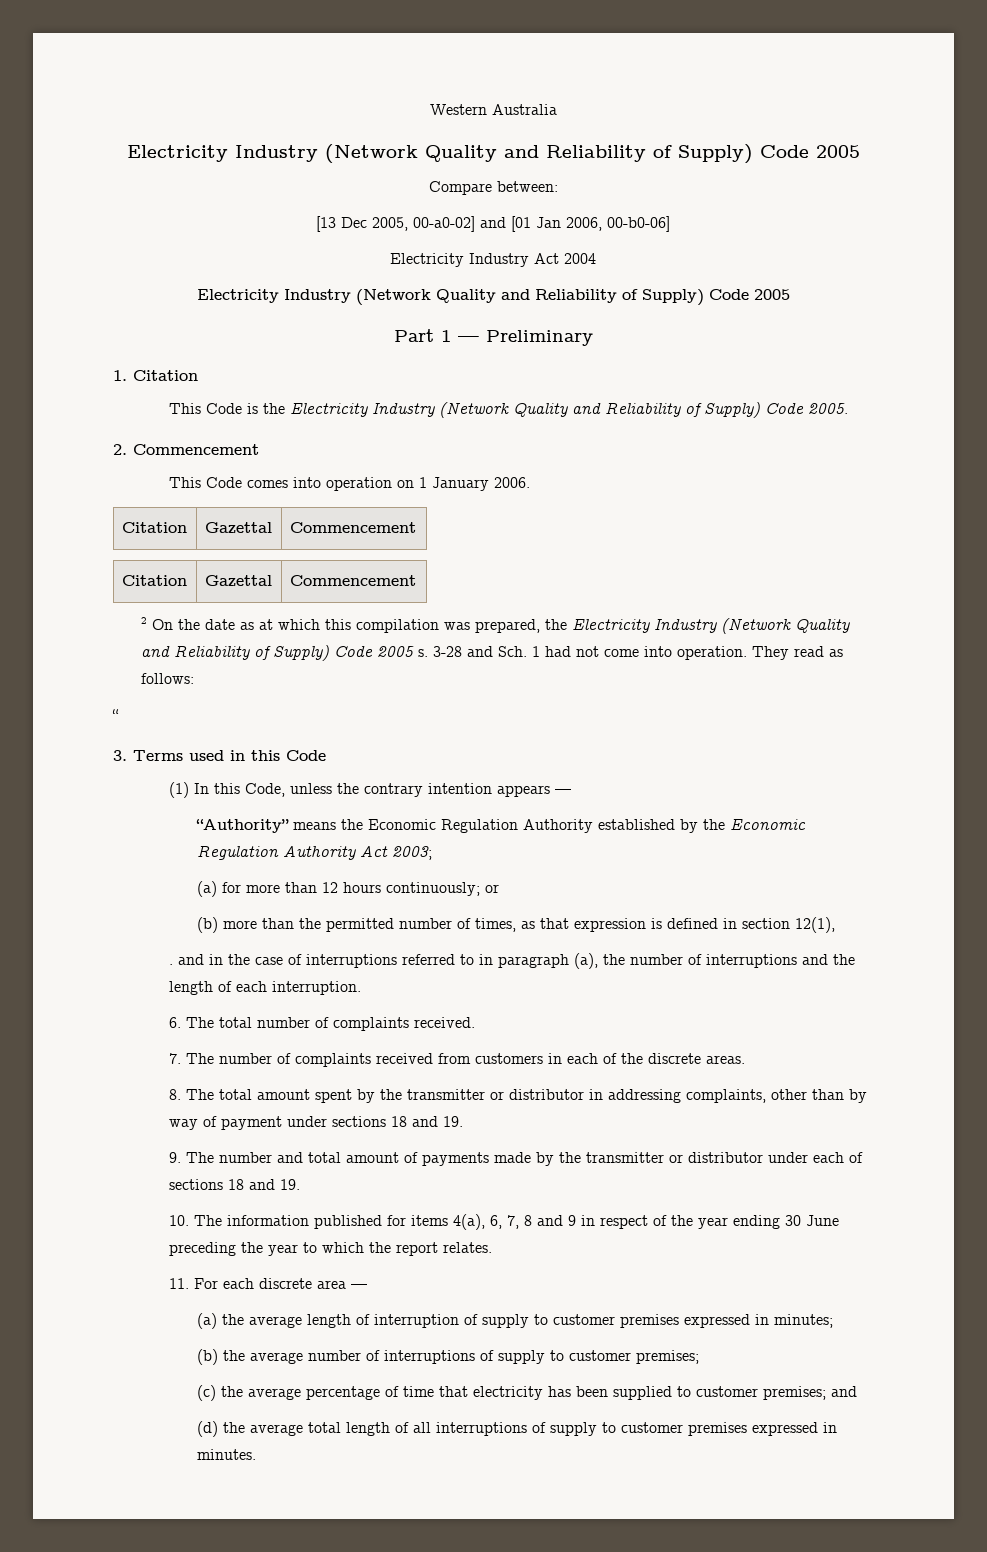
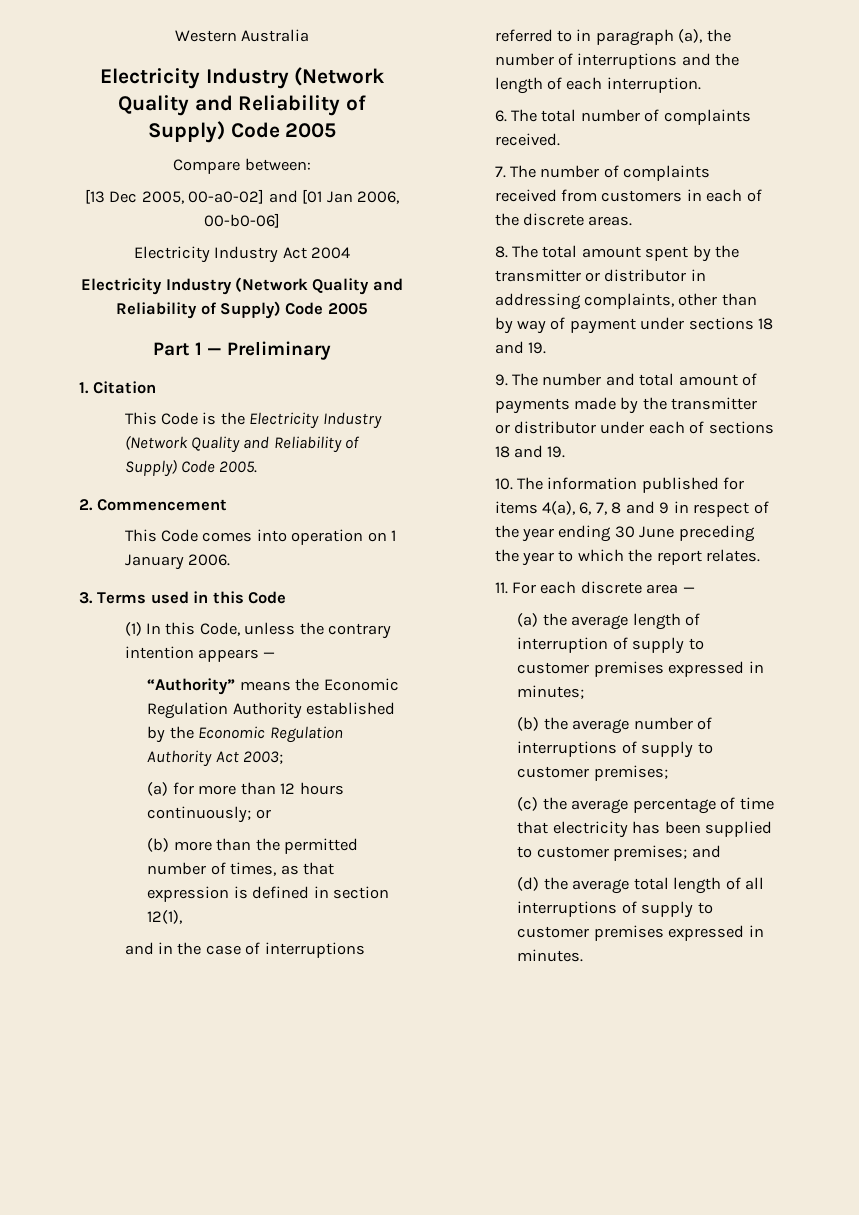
  This Code comes into operation on 1 January 2006.
- Citation | Gazettal | Commencement
- Citation | Gazettal | Commencement
- 2 On the date as at which this compilation was prepared, the Electricity Industry (Network Quality and Reliability of Supply) Code 2005 s. 3-28 and Sch. 1 had not come into operation. They read as follows:
- “
- . and in the case of interruptions referred to in paragraph (a), the number of interruptions and the length of each interruption.
+ and in the case of interruptions referred to in paragraph (a), the number of interruptions and the length of each interruption.

